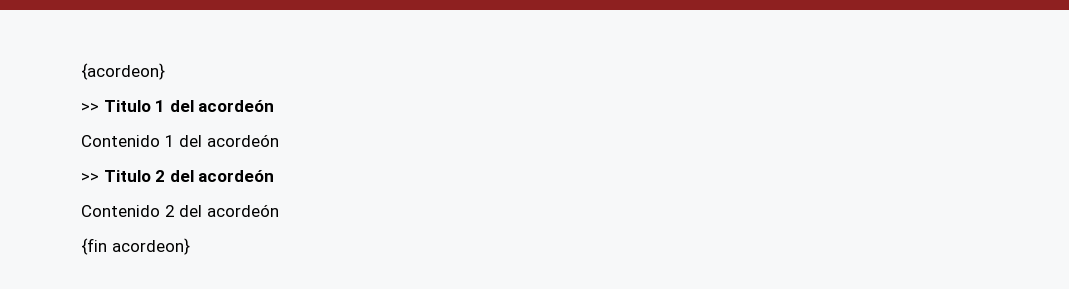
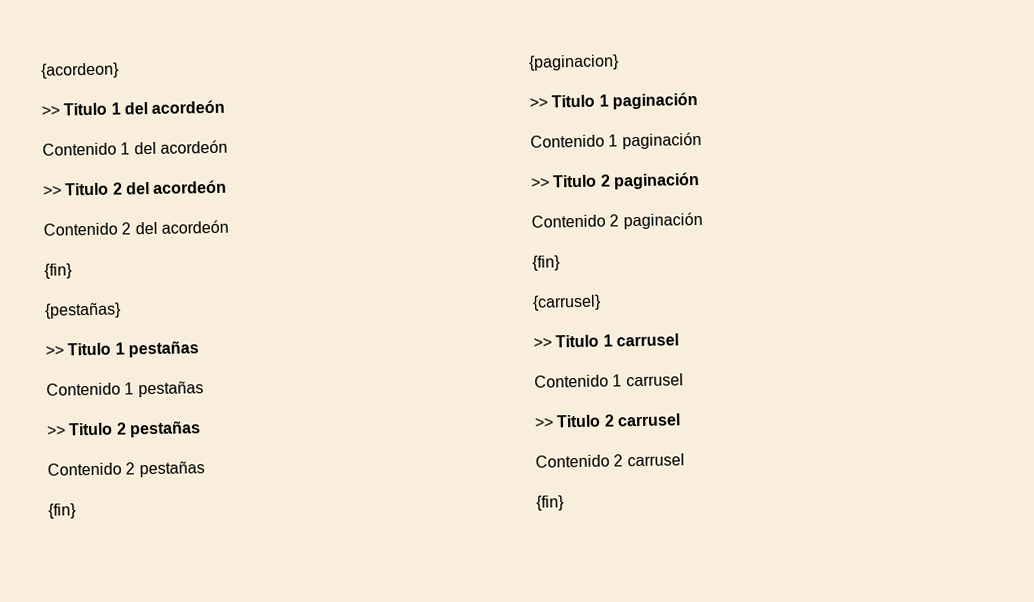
  Contenido 2 del acordeón
- {fin acordeon}
+ {fin}
+ {pestañas}
+ >> Titulo 1 pestañas
+ Contenido 1 pestañas
+ >> Titulo 2 pestañas
+ Contenido 2 pestañas
+ {fin}
+ {paginacion}
+ >> Titulo 1 paginación
+ Contenido 1 paginación
+ >> Titulo 2 paginación
+ Contenido 2 paginación
+ {fin}
+ {carrusel}
+ >> Titulo 1 carrusel
+ Contenido 1 carrusel
+ >> Titulo 2 carrusel
+ Contenido 2 carrusel
+ {fin}

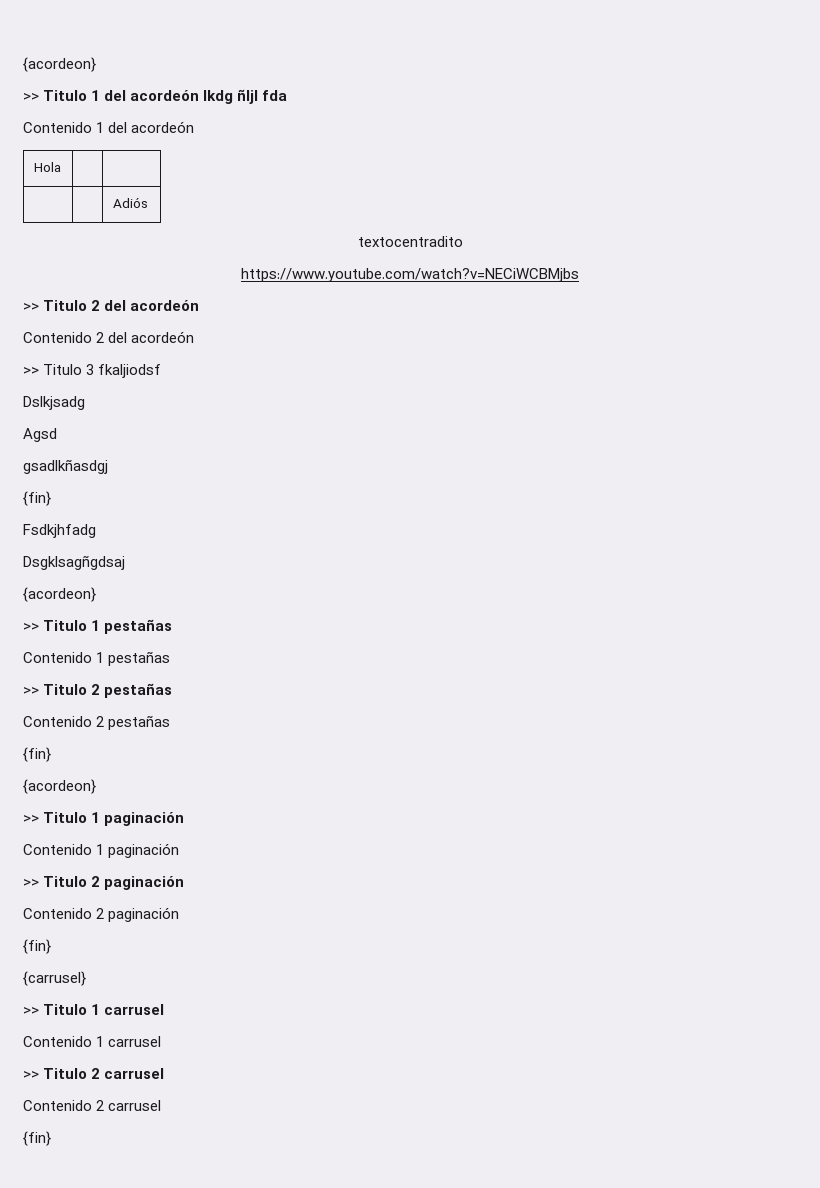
- >> Titulo 1 del acordeón
+ >> Titulo 1 del acordeón lkdg ñljl fda
+ Hola | |
+ | | Adiós
+ textocentradito
+ https://www.youtube.com/watch?v=NECiWCBMjbs
  Contenido 2 del acordeón
+ >> Titulo 3 fkaljiodsf
+ Dslkjsadg
+ Agsd
+ gsadlkñasdgj
  {fin}
- {pestañas}
+ Fsdkjhfadg
+ Dsgklsagñgdsaj
+ {acordeon}
  Contenido 2 pestañas
  {fin}
- {paginacion}
+ {acordeon}

